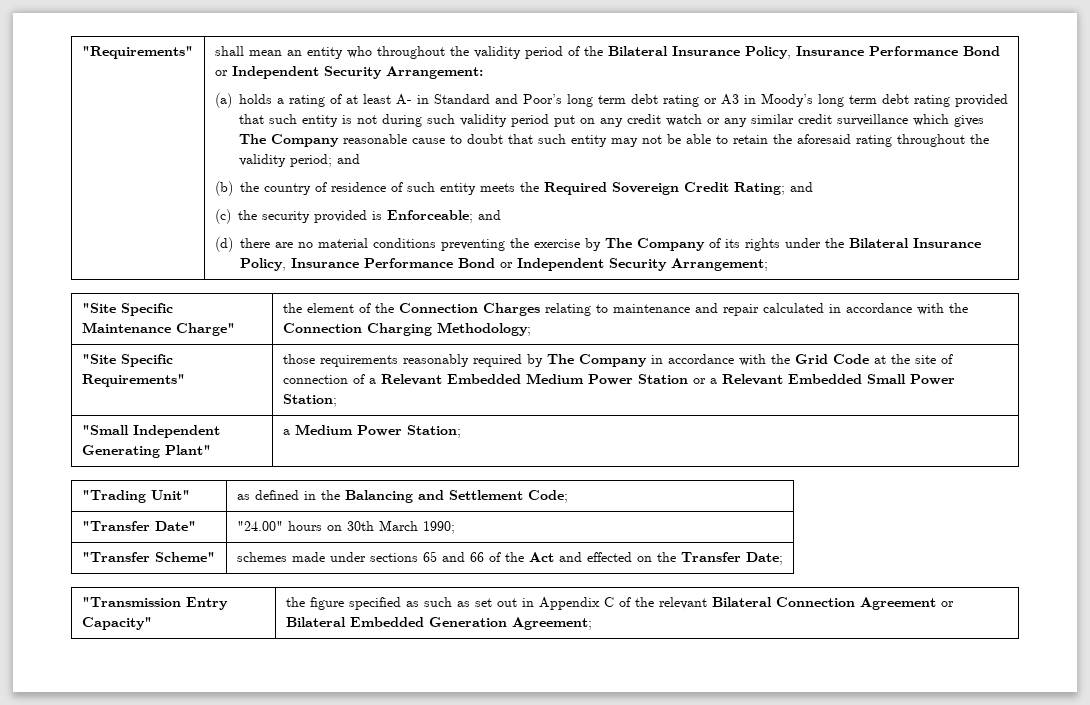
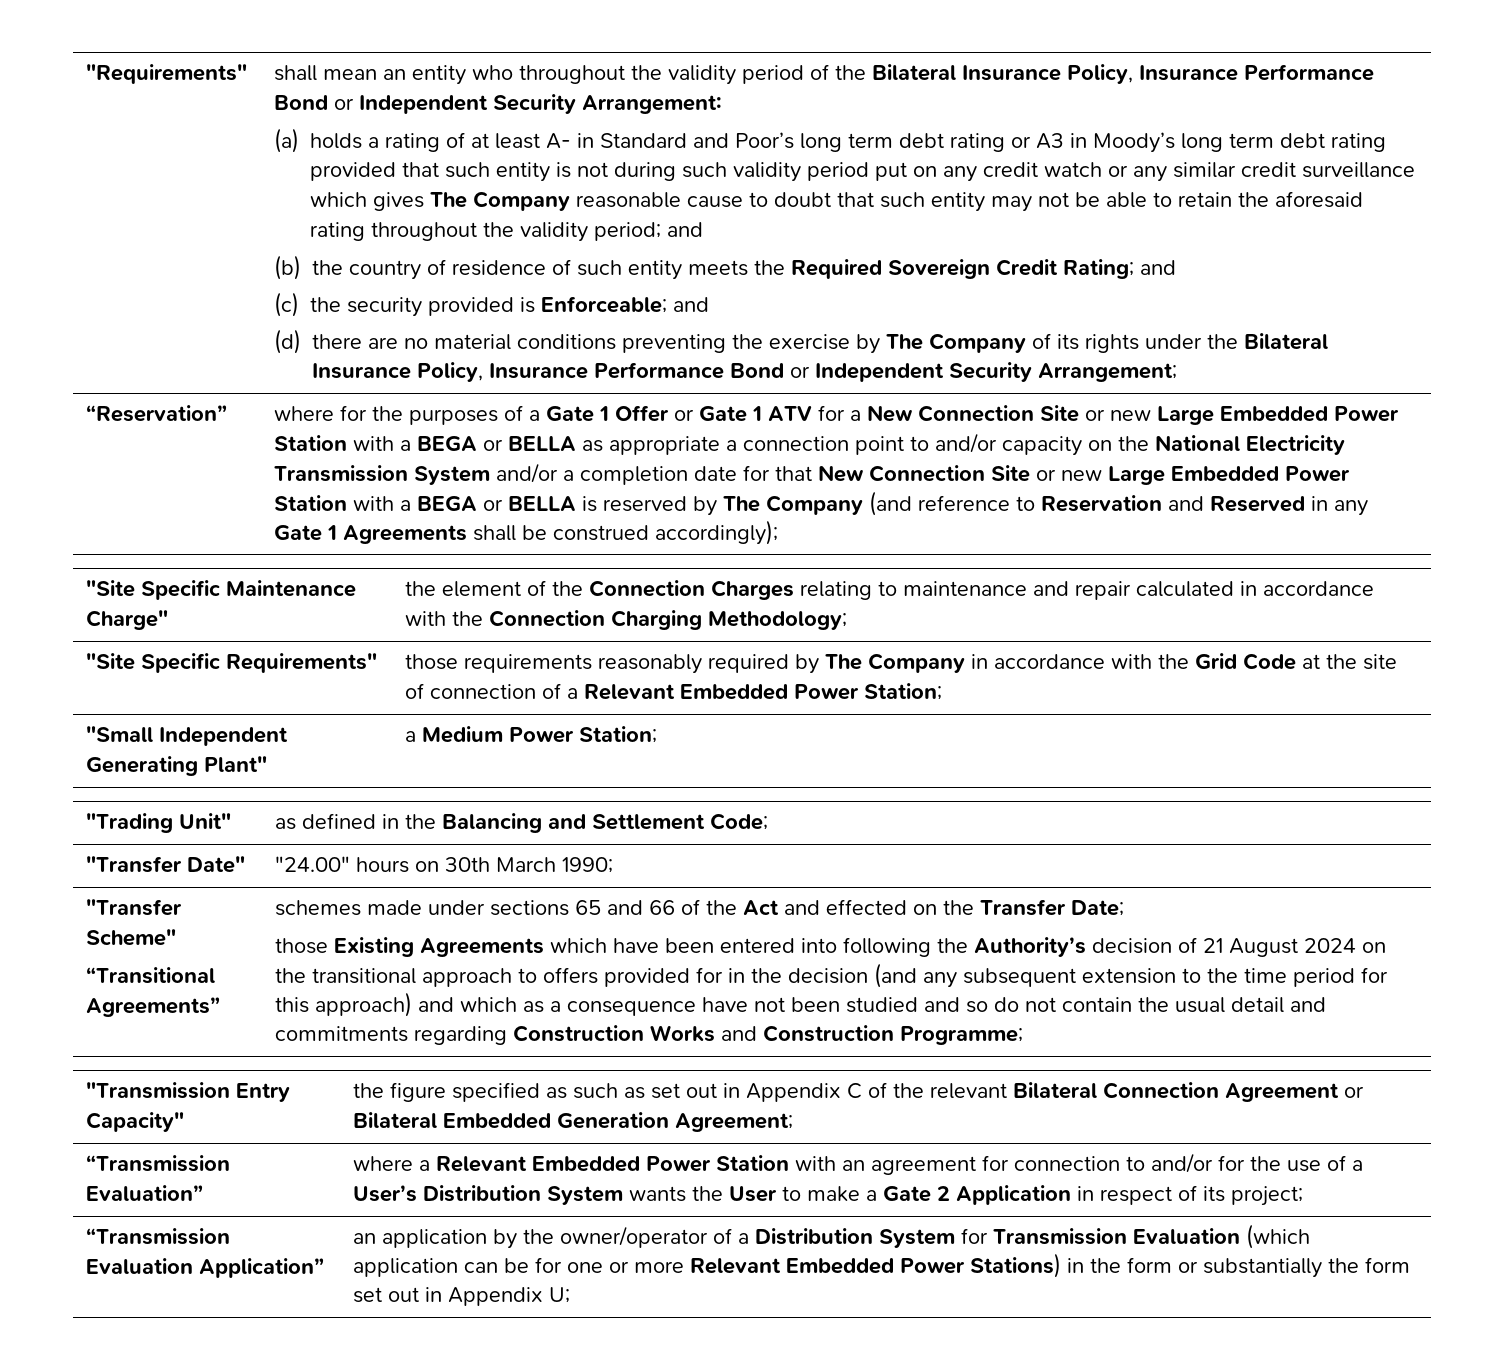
+ “Reservation” | where for the purposes of a Gate 1 Offer or Gate 1 ATV for a New Connection Site or new Large Embedded Power Station with a BEGA or BELLA as appropriate a connection point to and/or capacity on the National Electricity Transmission System and/or a completion date for that New Connection Site or new Large Embedded Power Station with a BEGA or BELLA is reserved by The Company (and reference to Reservation and Reserved in any Gate 1 Agreements shall be construed accordingly);
- "Site Specific Requirements" | those requirements reasonably required by The Company in accordance with the Grid Code at the site of connection of a Relevant Embedded Medium Power Station or a Relevant Embedded Small Power Station;
+ "Site Specific Requirements" | those requirements reasonably required by The Company in accordance with the Grid Code at the site of connection of a Relevant Embedded Power Station;
+ “Transitional Agreements”
+ those Existing Agreements which have been entered into following the Authority’s decision of 21 August 2024 on the transitional approach to offers provided for in the decision (and any subsequent extension to the time period for this approach) and which as a consequence have not been studied and so do not contain the usual detail and commitments regarding Construction Works and Construction Programme;
+ “Transmission Evaluation” | where a Relevant Embedded Power Station with an agreement for connection to and/or for the use of a User’s Distribution System wants the User to make a Gate 2 Application in respect of its project;
+ “Transmission Evaluation Application” | an application by the owner/operator of a Distribution System for Transmission Evaluation (which application can be for one or more Relevant Embedded Power Stations) in the form or substantially the form set out in Appendix U;

